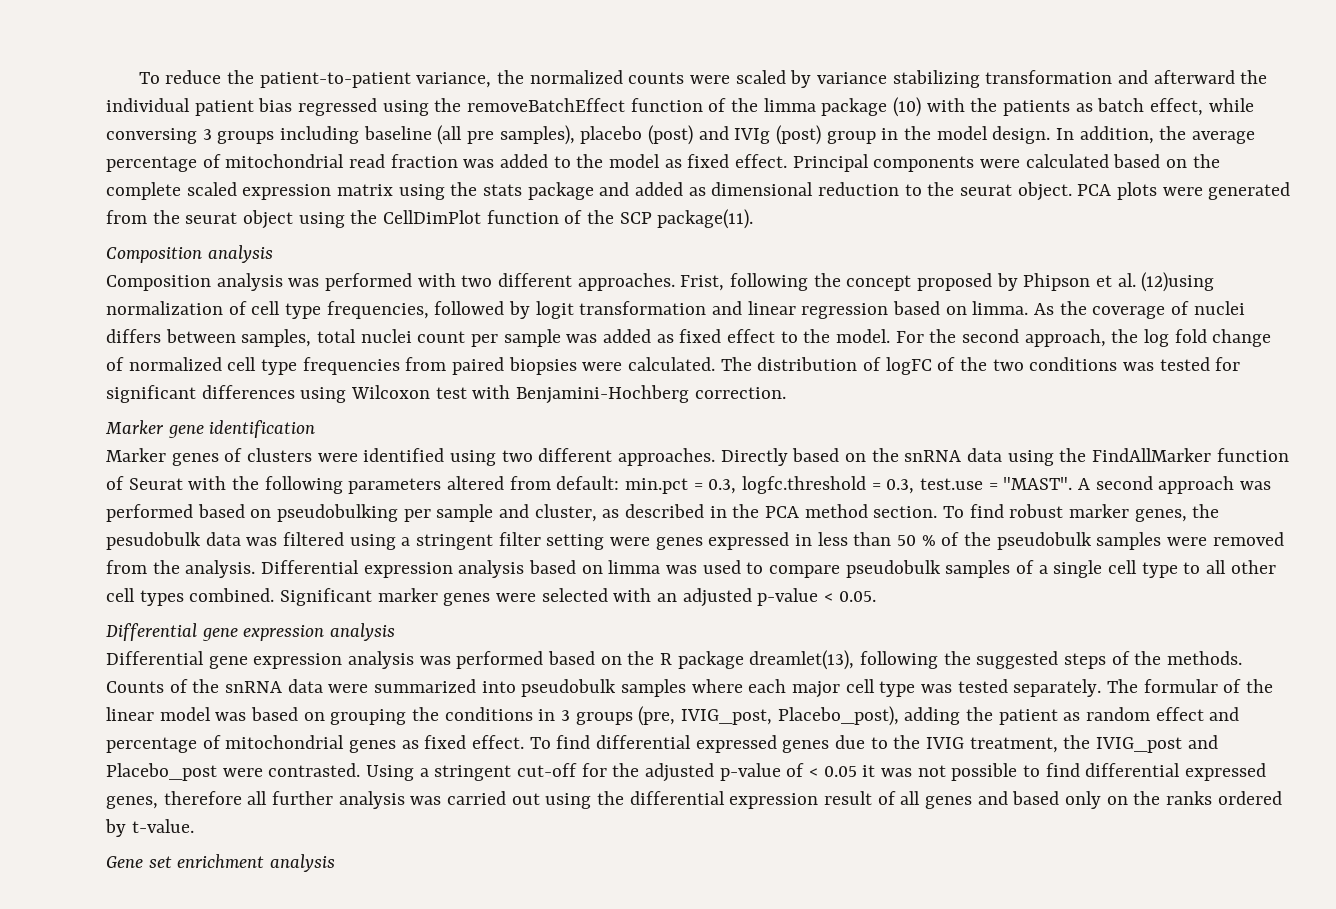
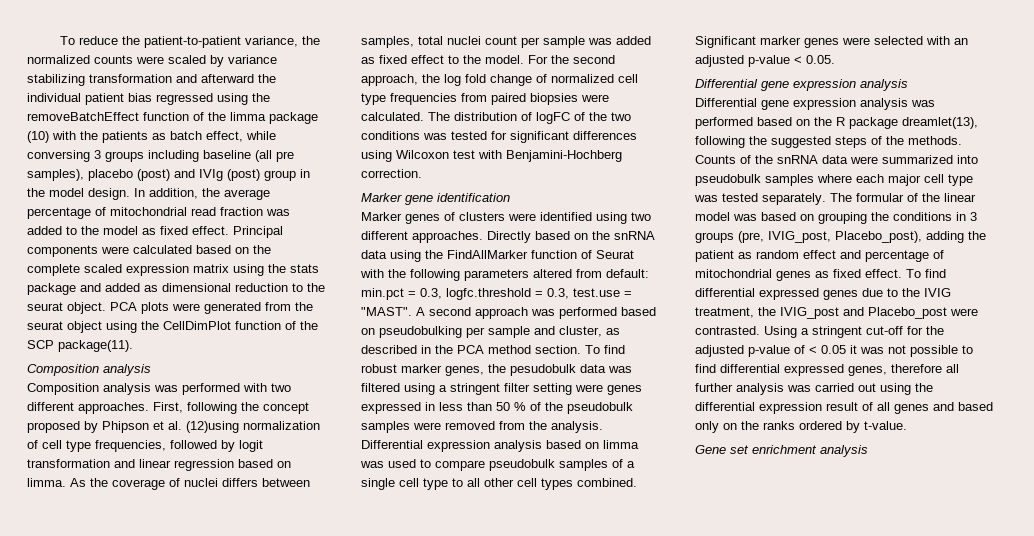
- Frist, following the concept proposed by Phipson et al. (12)using normalization of cell type frequencies, followed by logit transformation and linear regression based on limma.
+ First, following the concept proposed by Phipson et al. (12)using normalization of cell type frequencies, followed by logit transformation and linear regression based on limma.

